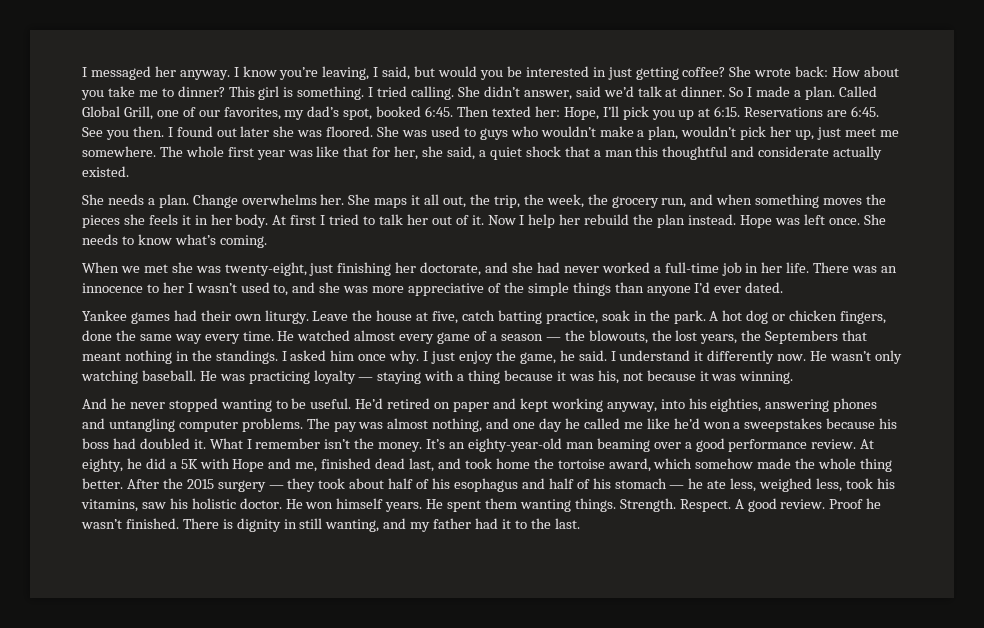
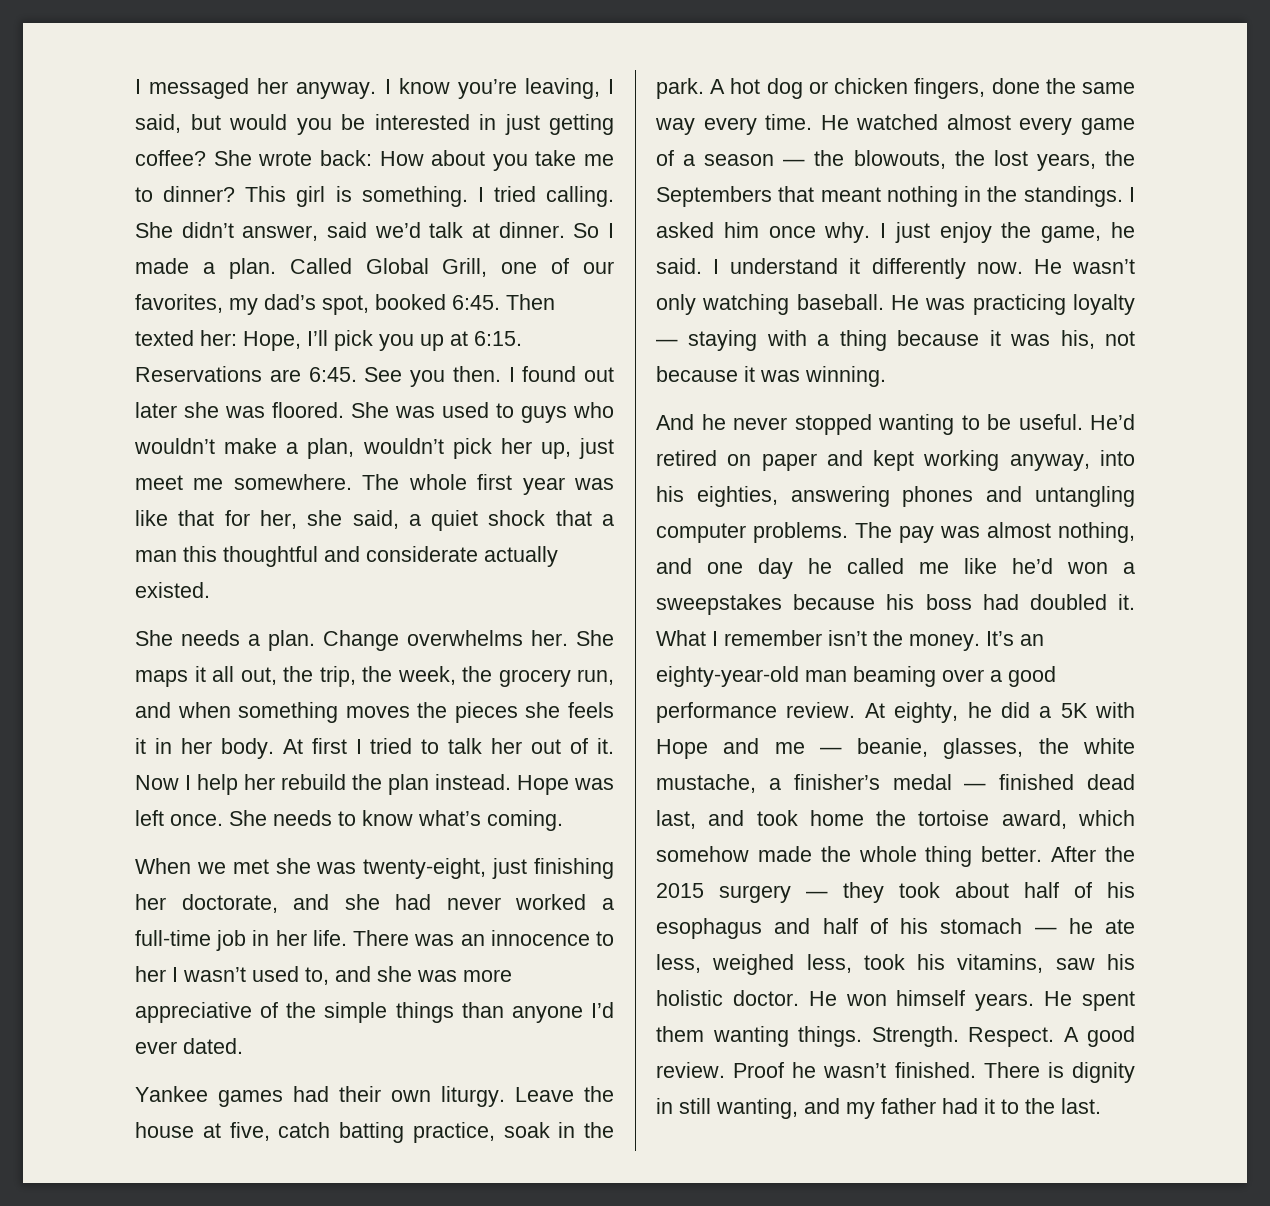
- At eighty, he did a 5K with Hope and me, finished dead last, and took home the tortoise award, which somehow made the whole thing better.
+ At eighty, he did a 5K with Hope and me — beanie, glasses, the white mustache, a finisher’s medal — finished dead last, and took home the tortoise award, which somehow made the whole thing better.

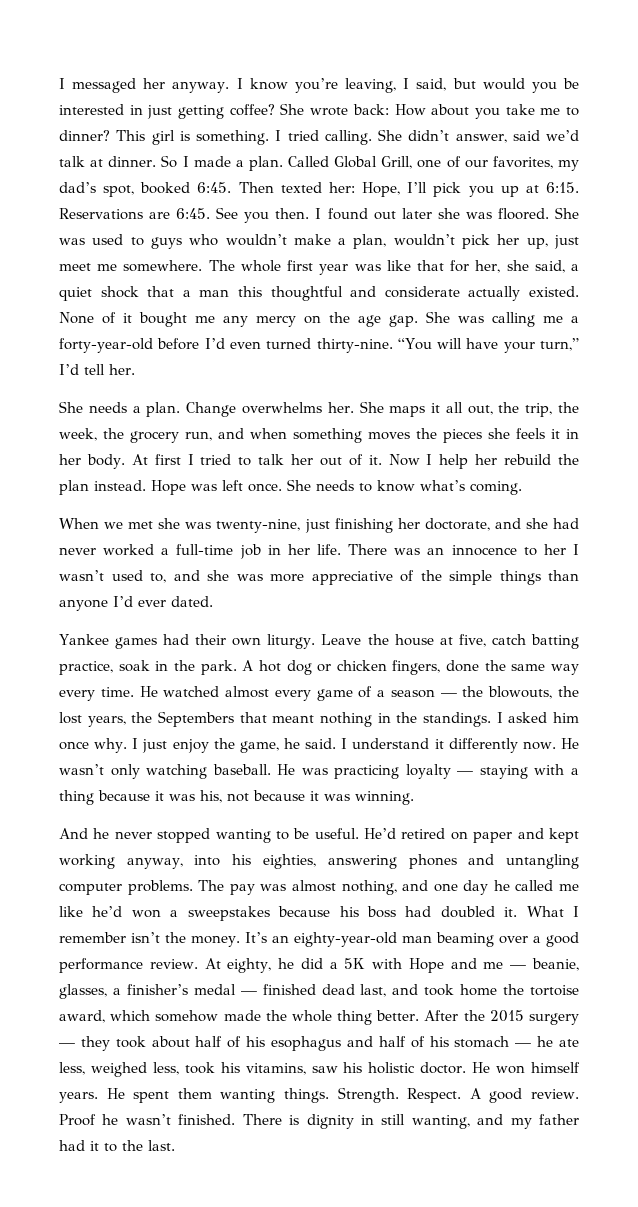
+ None of it bought me any mercy on the age gap. She was calling me a forty-year-old before I’d even turned thirty-nine. “You will have your turn,” I’d tell her.
- When we met she was twenty-eight, just finishing her doctorate, and she had never worked a full-time job in her life.
+ When we met she was twenty-nine, just finishing her doctorate, and she had never worked a full-time job in her life.
- At eighty, he did a 5K with Hope and me — beanie, glasses, the white mustache, a finisher’s medal — finished dead last, and took home the tortoise award, which somehow made the whole thing better.
+ At eighty, he did a 5K with Hope and me — beanie, glasses, a finisher’s medal — finished dead last, and took home the tortoise award, which somehow made the whole thing better.

